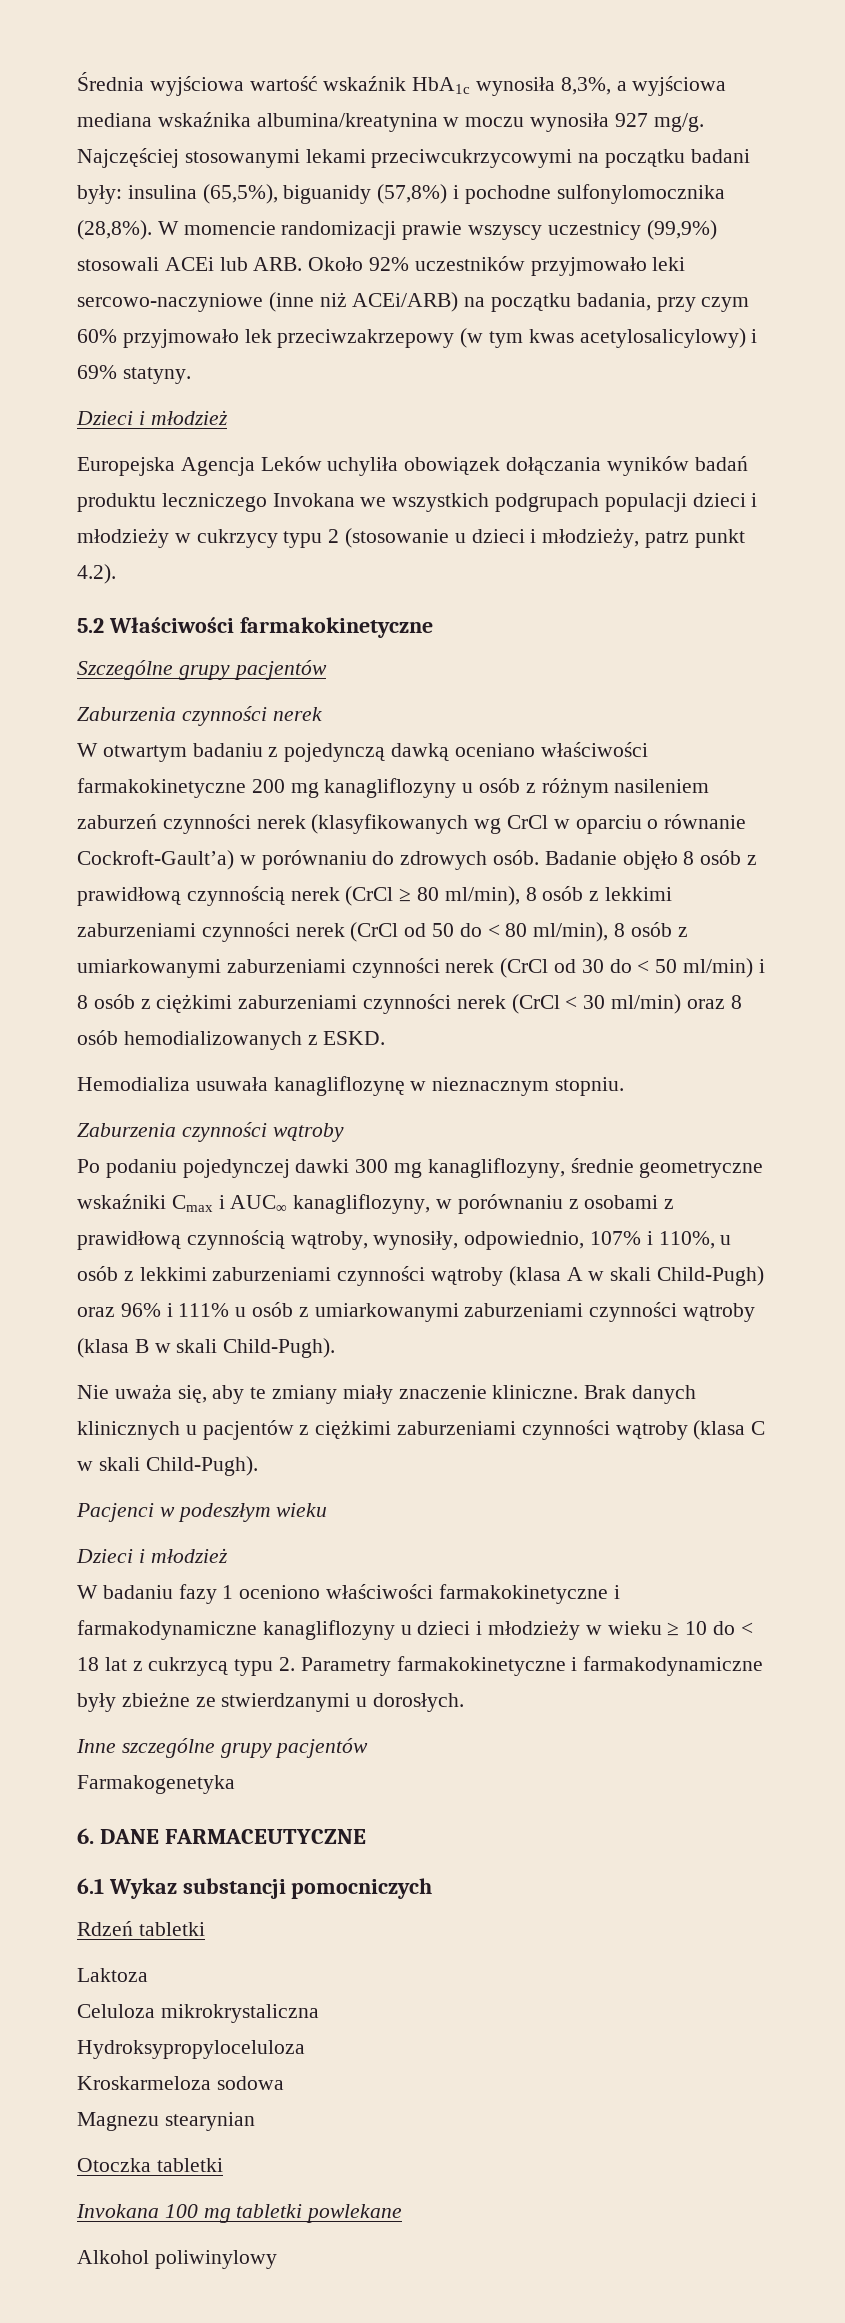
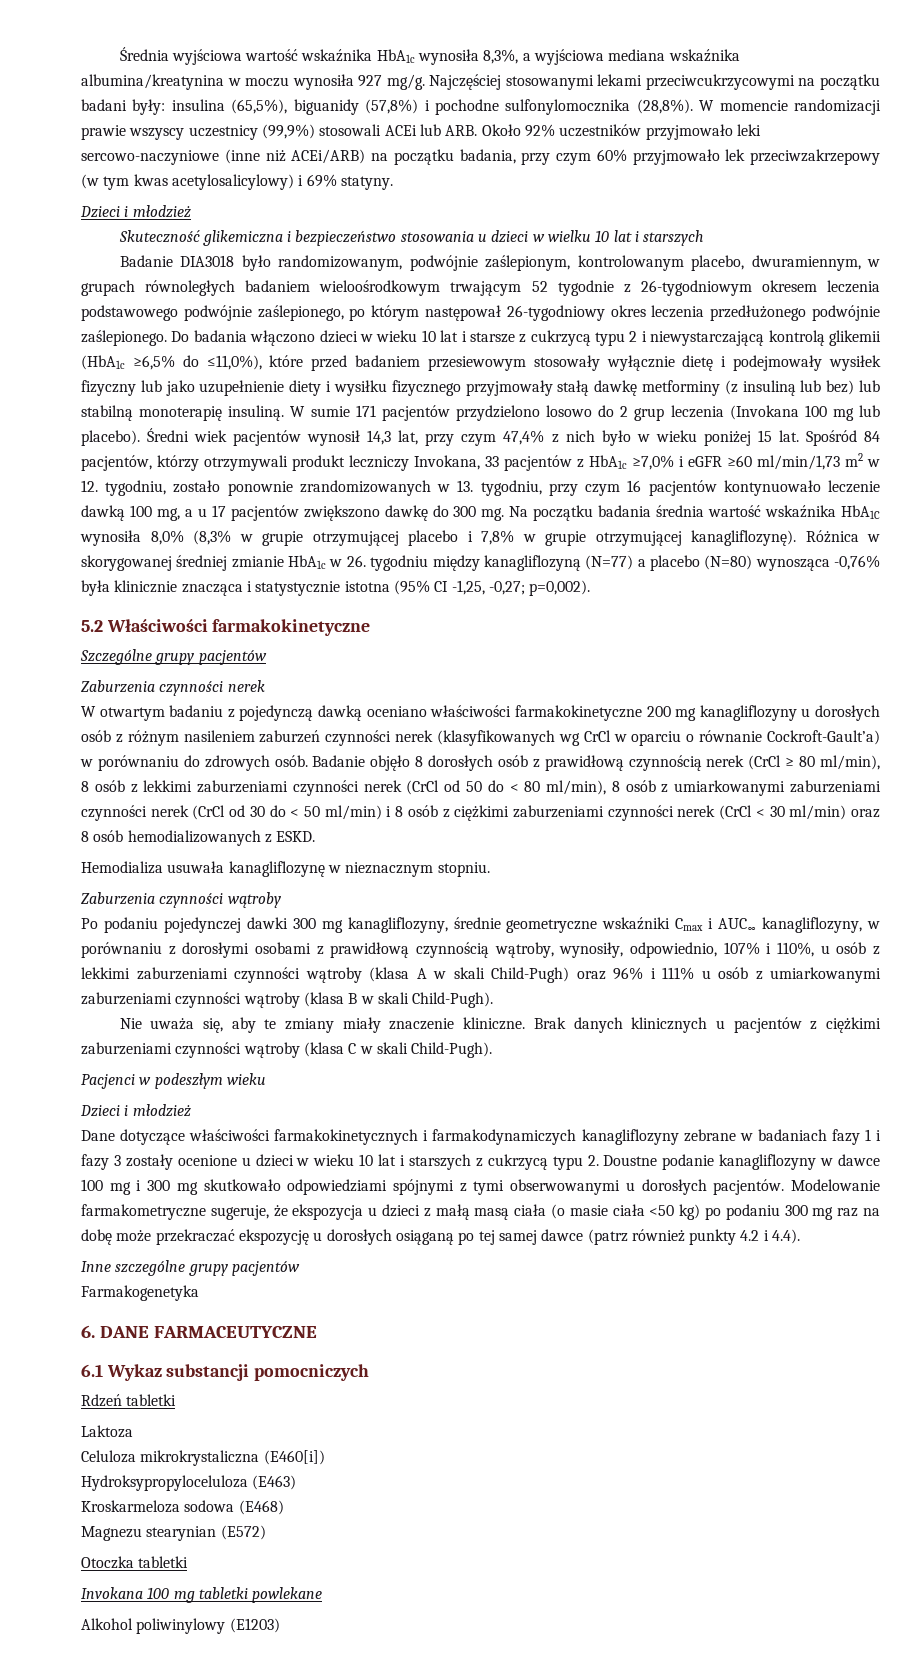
- Średnia wyjściowa wartość wskaźnik HbA1c wynosiła 8,3%, a wyjściowa mediana wskaźnika albumina/kreatynina w moczu wynosiła 927 mg/g.
+ Średnia wyjściowa wartość wskaźnika HbA1c wynosiła 8,3%, a wyjściowa mediana wskaźnika albumina/kreatynina w moczu wynosiła 927 mg/g.
- Europejska Agencja Leków uchyliła obowiązek dołączania wyników badań produktu leczniczego Invokana we wszystkich podgrupach populacji dzieci i młodzieży w cukrzycy typu 2 (stosowanie u dzieci i młodzieży, patrz punkt 4.2).
+ Skuteczność glikemiczna i bezpieczeństwo stosowania u dzieci w wielku 10 lat i starszych
+ Badanie DIA3018 było randomizowanym, podwójnie zaślepionym, kontrolowanym placebo, dwuramiennym, w grupach równoległych badaniem wieloośrodkowym trwającym 52 tygodnie z 26-tygodniowym okresem leczenia podstawowego podwójnie zaślepionego, po którym następował 26-tygodniowy okres leczenia przedłużonego podwójnie zaślepionego. Do badania włączono dzieci w wieku 10 lat i starsze z cukrzycą typu 2 i niewystarczającą kontrolą glikemii (HbA1c ≥6,5% do ≤11,0%), które przed badaniem przesiewowym stosowały wyłącznie dietę i podejmowały wysiłek fizyczny lub jako uzupełnienie diety i wysiłku fizycznego przyjmowały stałą dawkę metforminy (z insuliną lub bez) lub stabilną monoterapię insuliną. W sumie 171 pacjentów przydzielono losowo do 2 grup leczenia (Invokana 100 mg lub placebo). Średni wiek pacjentów wynosił 14,3 lat, przy czym 47,4% z nich było w wieku poniżej 15 lat. Spośród 84 pacjentów, którzy otrzymywali produkt leczniczy Invokana, 33 pacjentów z HbA1c ≥7,0% i eGFR ≥60 ml/min/1,73 m2 w 12. tygodniu, zostało ponownie zrandomizowanych w 13. tygodniu, przy czym 16 pacjentów kontynuowało leczenie dawką 100 mg, a u 17 pacjentów zwiększono dawkę do 300 mg. Na początku badania średnia wartość wskaźnika HbA1C wynosiła 8,0% (8,3% w grupie otrzymującej placebo i 7,8% w grupie otrzymującej kanagliflozynę). Różnica w skorygowanej średniej zmianie HbA1c w 26. tygodniu między kanagliflozyną (N=77) a placebo (N=80) wynosząca -0,76% była klinicznie znacząca i statystycznie istotna (95% CI -1,25, -0,27; p=0,002).
- W otwartym badaniu z pojedynczą dawką oceniano właściwości farmakokinetyczne 200 mg kanagliflozyny u osób z różnym nasileniem zaburzeń czynności nerek (klasyfikowanych wg CrCl w oparciu o równanie Cockroft-Gault’a) w porównaniu do zdrowych osób.
+ W otwartym badaniu z pojedynczą dawką oceniano właściwości farmakokinetyczne 200 mg kanagliflozyny u dorosłych osób z różnym nasileniem zaburzeń czynności nerek (klasyfikowanych wg CrCl w oparciu o równanie Cockroft-Gault’a) w porównaniu do zdrowych osób.
- Badanie objęło 8 osób z prawidłową czynnością nerek (CrCl ≥ 80 ml/min), 8 osób z lekkimi zaburzeniami czynności nerek (CrCl od 50 do < 80 ml/min), 8 osób z umiarkowanymi zaburzeniami czynności nerek (CrCl od 30 do < 50 ml/min) i 8 osób z ciężkimi zaburzeniami czynności nerek (CrCl < 30 ml/min) oraz 8 osób hemodializowanych z ESKD.
+ Badanie objęło 8 dorosłych osób z prawidłową czynnością nerek (CrCl ≥ 80 ml/min), 8 osób z lekkimi zaburzeniami czynności nerek (CrCl od 50 do < 80 ml/min), 8 osób z umiarkowanymi zaburzeniami czynności nerek (CrCl od 30 do < 50 ml/min) i 8 osób z ciężkimi zaburzeniami czynności nerek (CrCl < 30 ml/min) oraz 8 osób hemodializowanych z ESKD.
- Po podaniu pojedynczej dawki 300 mg kanagliflozyny, średnie geometryczne wskaźniki Cmax i AUC∞ kanagliflozyny, w porównaniu z osobami z prawidłową czynnością wątroby, wynosiły, odpowiednio, 107% i 110%, u osób z lekkimi zaburzeniami czynności wątroby (klasa A w skali Child-Pugh) oraz 96% i 111% u osób z umiarkowanymi zaburzeniami czynności wątroby (klasa B w skali Child-Pugh).
+ Po podaniu pojedynczej dawki 300 mg kanagliflozyny, średnie geometryczne wskaźniki Cmax i AUC∞ kanagliflozyny, w porównaniu z dorosłymi osobami z prawidłową czynnością wątroby, wynosiły, odpowiednio, 107% i 110%, u osób z lekkimi zaburzeniami czynności wątroby (klasa A w skali Child-Pugh) oraz 96% i 111% u osób z umiarkowanymi zaburzeniami czynności wątroby (klasa B w skali Child-Pugh).
- W badaniu fazy 1 oceniono właściwości farmakokinetyczne i farmakodynamiczne kanagliflozyny u dzieci i młodzieży w wieku ≥ 10 do < 18 lat z cukrzycą typu 2. Parametry farmakokinetyczne i farmakodynamiczne były zbieżne ze stwierdzanymi u dorosłych.
+ Dane dotyczące właściwości farmakokinetycznych i farmakodynamiczych kanagliflozyny zebrane w badaniach fazy 1 i fazy 3 zostały ocenione u dzieci w wieku 10 lat i starszych z cukrzycą typu 2. Doustne podanie kanagliflozyny w dawce 100 mg i 300 mg skutkowało odpowiedziami spójnymi z tymi obserwowanymi u dorosłych pacjentów. Modelowanie farmakometryczne sugeruje, że ekspozycja u dzieci z małą masą ciała (o masie ciała <50 kg) po podaniu 300 mg raz na dobę może przekraczać ekspozycję u dorosłych osiąganą po tej samej dawce (patrz również punkty 4.2 i 4.4).
- Celuloza mikrokrystaliczna
+ Celuloza mikrokrystaliczna (E460[i])
- Hydroksypropyloceluloza
+ Hydroksypropyloceluloza (E463)
- Kroskarmeloza sodowa
+ Kroskarmeloza sodowa (E468)
- Magnezu stearynian
+ Magnezu stearynian (E572)
- Alkohol poliwinylowy
+ Alkohol poliwinylowy (E1203)

